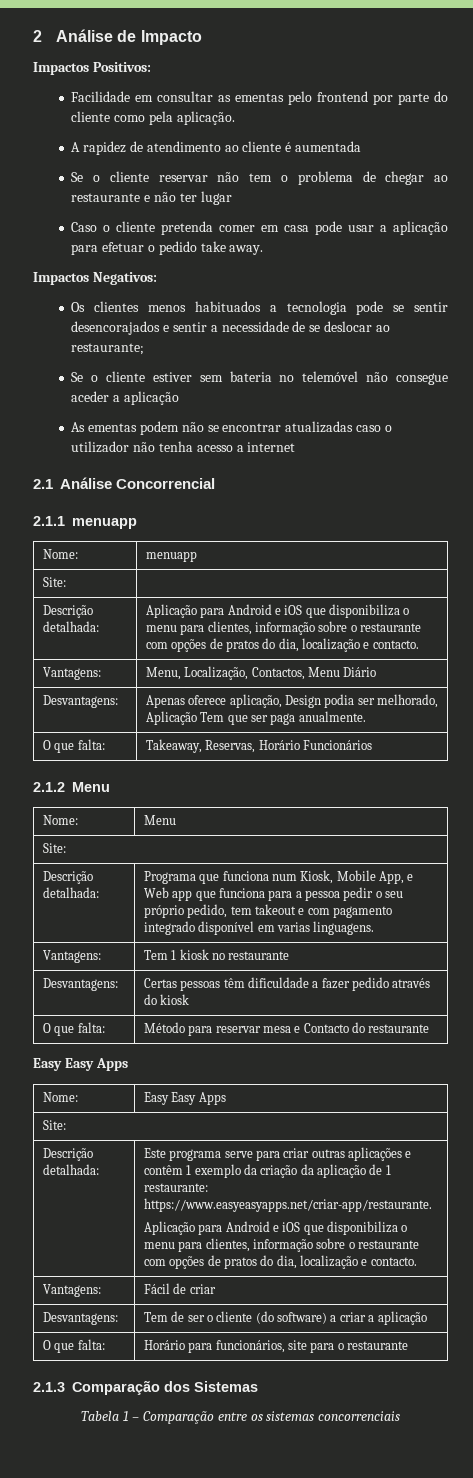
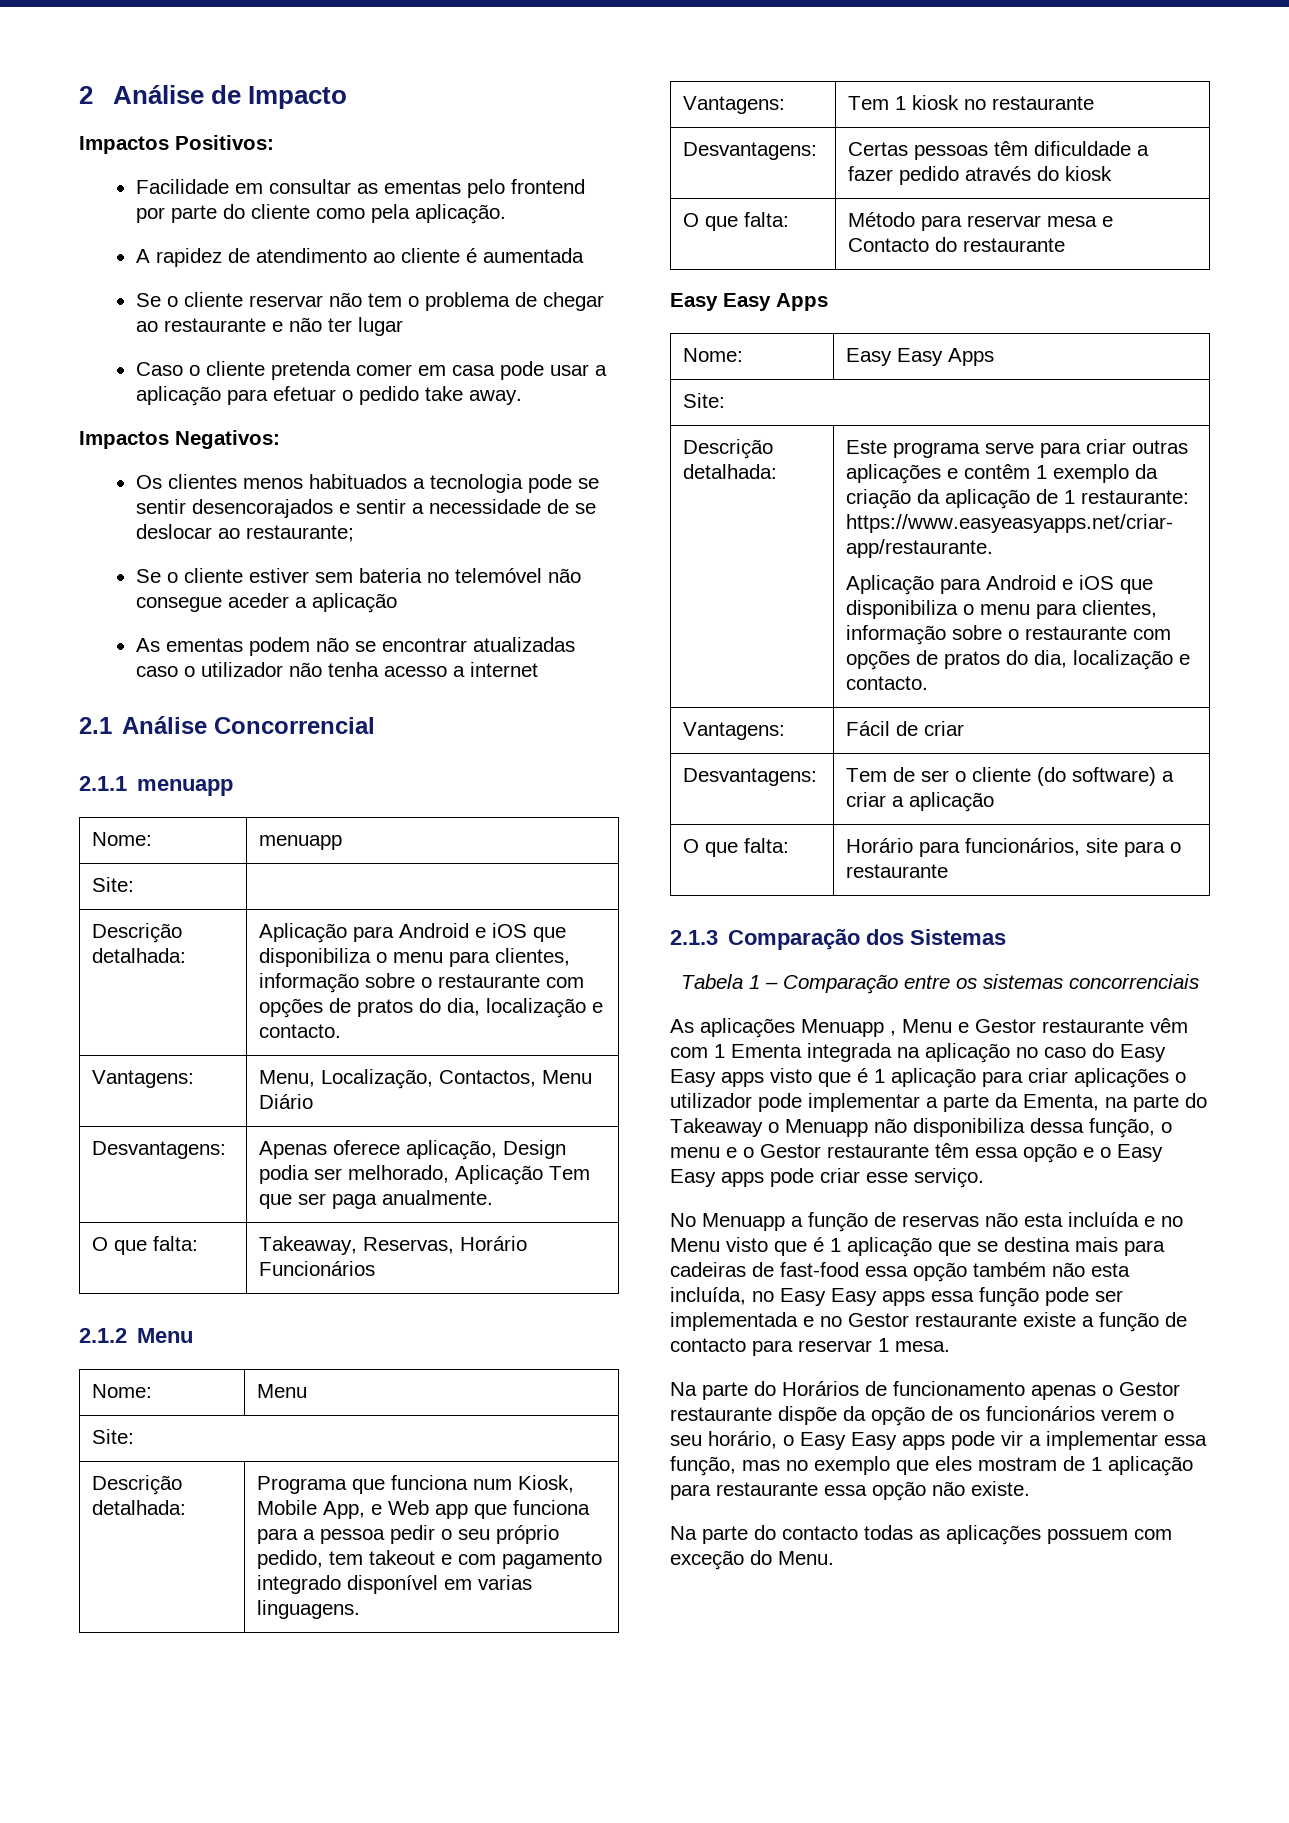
+ As aplicações Menuapp , Menu e Gestor restaurante vêm com 1 Ementa integrada na aplicação no caso do Easy Easy apps visto que é 1 aplicação para criar aplicações o utilizador pode implementar a parte da Ementa, na parte do Takeaway o Menuapp não disponibiliza dessa função, o menu e o Gestor restaurante têm essa opção e o Easy Easy apps pode criar esse serviço.
+ No Menuapp a função de reservas não esta incluída e no Menu visto que é 1 aplicação que se destina mais para cadeiras de fast-food essa opção também não esta incluída, no Easy Easy apps essa função pode ser implementada e no Gestor restaurante existe a função de contacto para reservar 1 mesa.
+ Na parte do Horários de funcionamento apenas o Gestor restaurante dispõe da opção de os funcionários verem o seu horário, o Easy Easy apps pode vir a implementar essa função, mas no exemplo que eles mostram de 1 aplicação para restaurante essa opção não existe.
+ Na parte do contacto todas as aplicações possuem com exceção do Menu.

